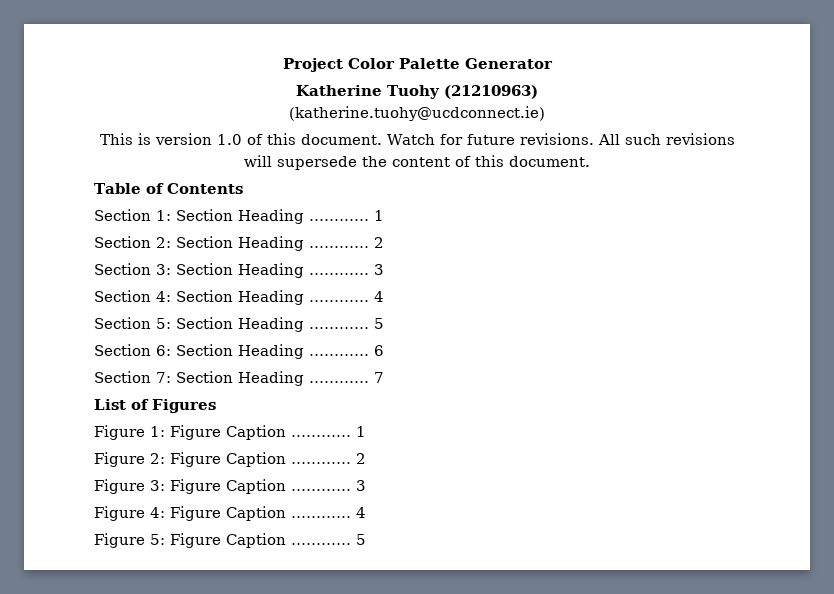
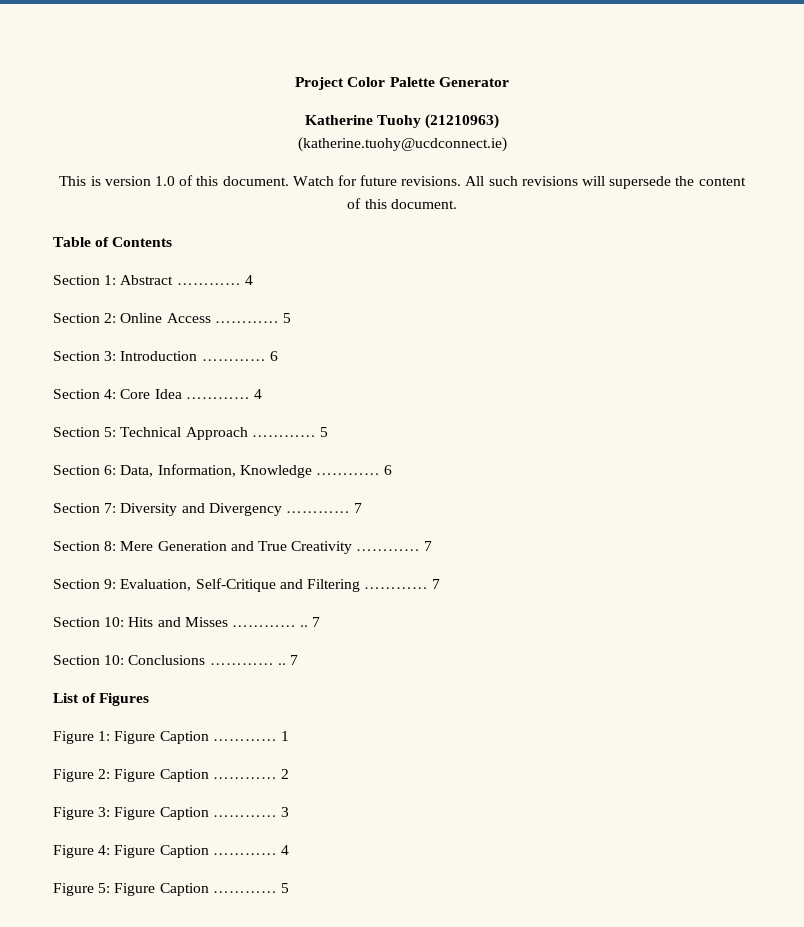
- Section 1: Section Heading ………… 1
- Section 2: Section Heading ………… 2
- Section 3: Section Heading ………… 3
+ Section 1: Abstract ………… 4
+ Section 2: Online Access ………… 5
+ Section 3: Introduction ………… 6
- Section 4: Section Heading …………
+ Section 4: Core Idea …………
- Section 5: Section Heading …………
+ Section 5: Technical Approach …………
- Section 6: Section Heading …………
+ Section 6: Data, Information, Knowledge …………
- Section 7: Section Heading …………
+ Section 7: Diversity and Divergency ………… 7
+ Section 8: Mere Generation and True Creativity ………… 7
+ Section 9: Evaluation, Self-Critique and Filtering ………… 7
+ Section 10: Hits and Misses ………… .. 7
+ Section 10: Conclusions ………… ..

